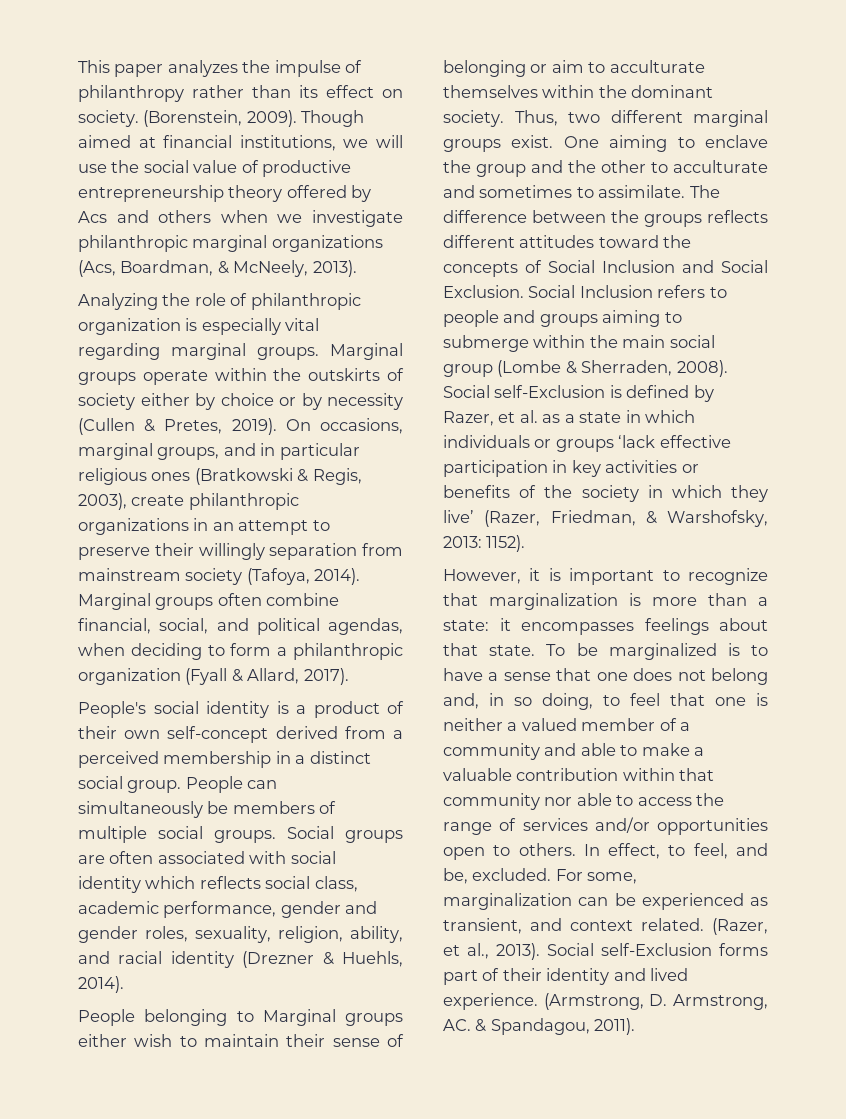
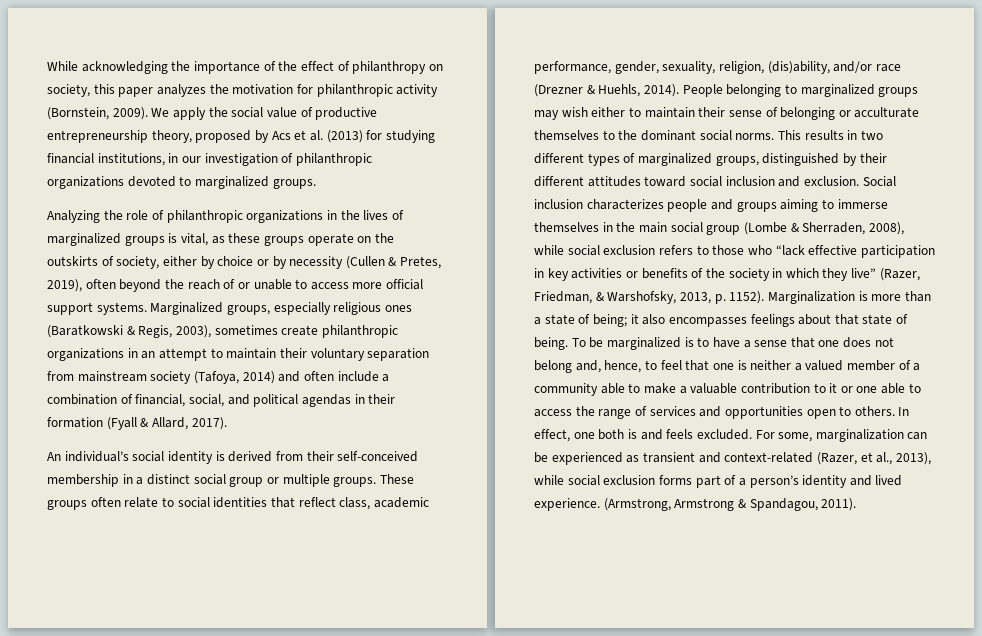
- This paper analyzes the impulse of philanthropy rather than its effect on society. (Borenstein, 2009). Though aimed at financial institutions, we will use the social value of productive entrepreneurship theory offered by Acs and others when we investigate philanthropic marginal organizations (Acs, Boardman, & McNeely, 2013).
+ While acknowledging the importance of the effect of philanthropy on society, this paper analyzes the motivation for philanthropic activity (Bornstein, 2009). We apply the social value of productive entrepreneurship theory, proposed by Acs et al. (2013) for studying financial institutions, in our investigation of philanthropic organizations devoted to marginalized groups.
- Analyzing the role of philanthropic organization is especially vital regarding marginal groups. Marginal groups operate within the outskirts of society either by choice or by necessity (Cullen & Pretes, 2019). On occasions, marginal groups, and in particular religious ones (Bratkowski & Regis, 2003), create philanthropic organizations in an attempt to preserve their willingly separation from mainstream society (Tafoya, 2014). Marginal groups often combine financial, social, and political agendas, when deciding to form a philanthropic organization (Fyall & Allard, 2017).
+ Analyzing the role of philanthropic organizations in the lives of marginalized groups is vital, as these groups operate on the outskirts of society, either by choice or by necessity (Cullen & Pretes, 2019), often beyond the reach of or unable to access more official support systems. Marginalized groups, especially religious ones (Baratkowski & Regis, 2003), sometimes create philanthropic organizations in an attempt to maintain their voluntary separation from mainstream society (Tafoya, 2014) and often include a combination of financial, social, and political agendas in their formation (Fyall & Allard, 2017).
- People's social identity is a product of their own self-concept derived from a perceived membership in a distinct social group. People can simultaneously be members of multiple social groups. Social groups are often associated with social identity which reflects social class, academic performance, gender and gender roles, sexuality, religion, ability, and racial identity (Drezner & Huehls, 2014).
- People belonging to Marginal groups either wish to maintain their sense of belonging or aim to acculturate themselves within the dominant society. Thus, two different marginal groups exist. One aiming to enclave the group and the other to acculturate and sometimes to assimilate. The difference between the groups reflects different attitudes toward the concepts of Social Inclusion and Social Exclusion. Social Inclusion refers to people and groups aiming to submerge within the main social group (Lombe & Sherraden, 2008). Social self-Exclusion is defined by Razer, et al. as a state in which individuals or groups ‘lack effective participation in key activities or benefits of the society in which they live’ (Razer, Friedman, & Warshofsky, 2013: 1152).
- However, it is important to recognize that marginalization is more than a state: it encompasses feelings about that state.
+ An individual’s social identity is derived from their self-conceived membership in a distinct social group or multiple groups. These groups often relate to social identities that reflect class, academic performance, gender, sexuality, religion, (dis)ability, and/or race (Drezner & Huehls, 2014). People belonging to marginalized groups may wish either to maintain their sense of belonging or acculturate themselves to the dominant social norms. This results in two different types of marginalized groups, distinguished by their different attitudes toward social inclusion and exclusion. Social inclusion characterizes people and groups aiming to immerse themselves in the main social group (Lombe & Sherraden, 2008), while social exclusion refers to those who “lack effective participation in key activities or benefits of the society in which they live” (Razer, Friedman, & Warshofsky, 2013, p. 1152). Marginalization is more than a state of being; it also encompasses feelings about that state of being.
- To be marginalized is to have a sense that one does not belong and, in so doing, to feel that one is neither a valued member of a community and able to make a valuable contribution within that community nor able to access the range of services and/or opportunities open to others.
+ To be marginalized is to have a sense that one does not belong and, hence, to feel that one is neither a valued member of a community able to make a valuable contribution to it or one able to access the range of services and opportunities open to others.
- In effect, to feel, and be, excluded.
+ In effect, one both is and feels excluded.
- For some, marginalization can be experienced as transient, and context related. (Razer, et al., 2013). Social self-Exclusion forms part of their identity and lived experience.
+ For some, marginalization can be experienced as transient and context-related (Razer, et al., 2013), while social exclusion forms part of a person’s identity and lived experience.
- (Armstrong, D. Armstrong, AC. & Spandagou, 2011).
+ (Armstrong, Armstrong & Spandagou, 2011).

